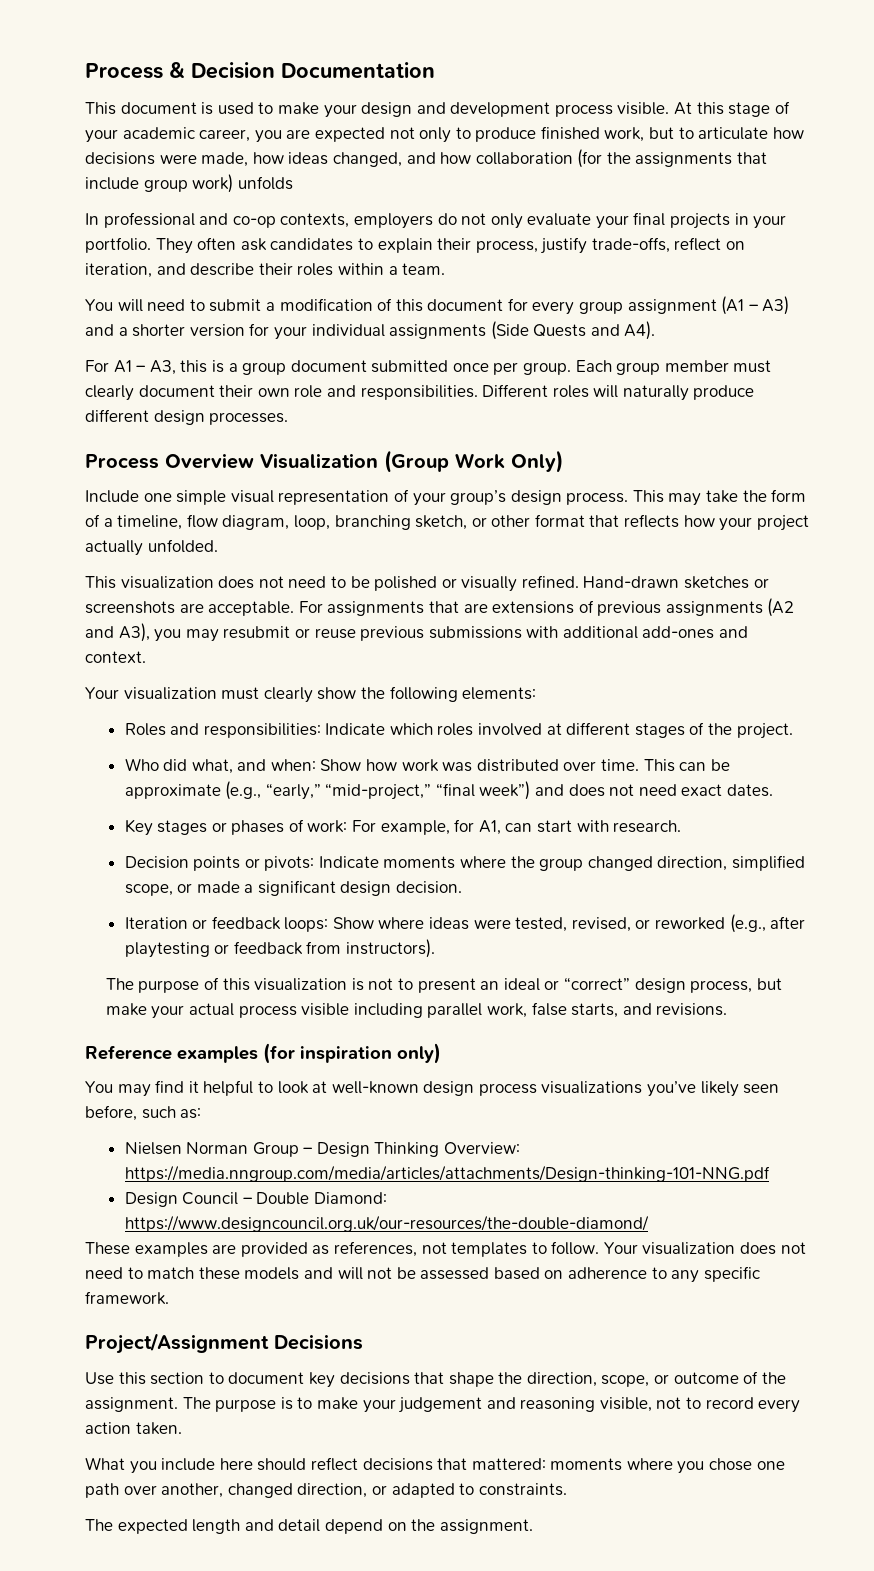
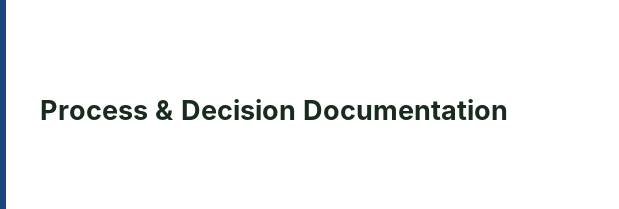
- This document is used to make your design and development process visible. At this stage of your academic career, you are expected not only to produce finished work, but to articulate how decisions were made, how ideas changed, and how collaboration (for the assignments that include group work) unfolds
- In professional and co-op contexts, employers do not only evaluate your final projects in your portfolio. They often ask candidates to explain their process, justify trade-offs, reflect on iteration, and describe their roles within a team.
- You will need to submit a modification of this document for every group assignment (A1 – A3) and a shorter version for your individual assignments (Side Quests and A4).
- For A1 – A3, this is a group document submitted once per group. Each group member must clearly document their own role and responsibilities. Different roles will naturally produce different design processes.
- Process Overview Visualization (Group Work Only)
- Include one simple visual representation of your group’s design process. This may take the form of a timeline, flow diagram, loop, branching sketch, or other format that reflects how your project actually unfolded.
- This visualization does not need to be polished or visually refined. Hand-drawn sketches or screenshots are acceptable. For assignments that are extensions of previous assignments (A2 and A3), you may resubmit or reuse previous submissions with additional add-ones and context.
- Your visualization must clearly show the following elements:
- Roles and responsibilities: Indicate which roles involved at different stages of the project.
- Who did what, and when: Show how work was distributed over time. This can be approximate (e.g., “early,” “mid-project,” “final week”) and does not need exact dates.
- Key stages or phases of work: For example, for A1, can start with research.
- Decision points or pivots: Indicate moments where the group changed direction, simplified scope, or made a significant design decision.
- Iteration or feedback loops: Show where ideas were tested, revised, or reworked (e.g., after playtesting or feedback from instructors).
- The purpose of this visualization is not to present an ideal or “correct” design process, but make your actual process visible including parallel work, false starts, and revisions.
- Reference examples (for inspiration only)
- You may find it helpful to look at well-known design process visualizations you’ve likely seen before, such as:
- Nielsen Norman Group – Design Thinking Overview: https://media.nngroup.com/media/articles/attachments/Design-thinking-101-NNG.pdf
- Design Council – Double Diamond: https://www.designcouncil.org.uk/our-resources/the-double-diamond/
- These examples are provided as references, not templates to follow. Your visualization does not need to match these models and will not be assessed based on adherence to any specific framework.
- Project/Assignment Decisions
- Use this section to document key decisions that shape the direction, scope, or outcome of the assignment. The purpose is to make your judgement and reasoning visible, not to record every action taken.
- What you include here should reflect decisions that mattered: moments where you chose one path over another, changed direction, or adapted to constraints.
- The expected length and detail depend on the assignment.

